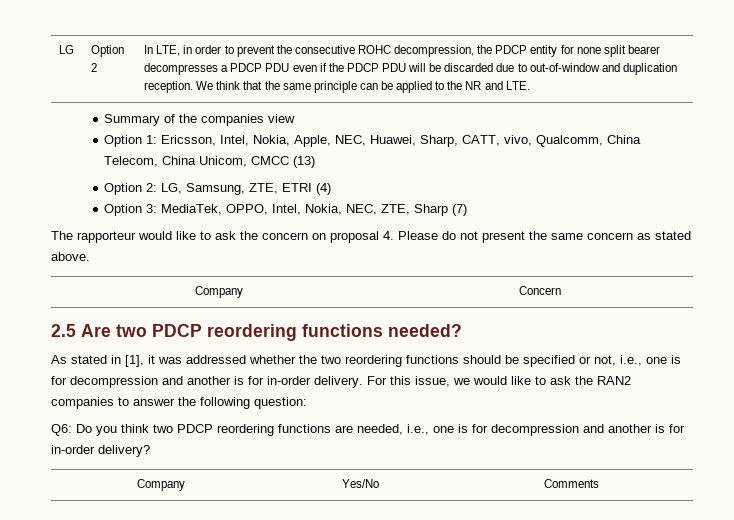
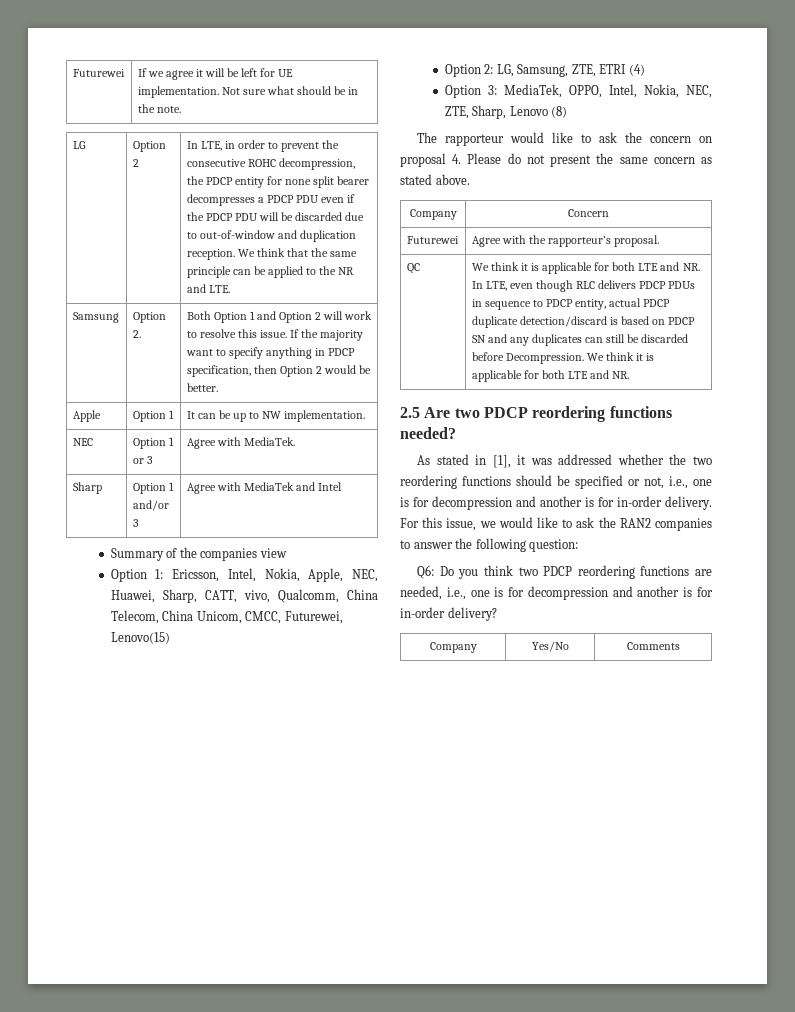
+ Futurewei | If we agree it will be left for UE implementation. Not sure what should be in the note.
+ Samsung | Option 2. | Both Option 1 and Option 2 will work to resolve this issue. If the majority want to specify anything in PDCP specification, then Option 2 would be better.
+ Apple | Option 1 | It can be up to NW implementation.
+ NEC | Option 1 or 3 | Agree with MediaTek.
+ Sharp | Option 1 and/or 3 | Agree with MediaTek and Intel
- Option 1: Ericsson, Intel, Nokia, Apple, NEC, Huawei, Sharp, CATT, vivo, Qualcomm, China Telecom, China Unicom, CMCC (13)
+ Option 1: Ericsson, Intel, Nokia, Apple, NEC, Huawei, Sharp, CATT, vivo, Qualcomm, China Telecom, China Unicom, CMCC, Futurewei, Lenovo(15)
- Option 3: MediaTek, OPPO, Intel, Nokia, NEC, ZTE, Sharp (7)
+ Option 3: MediaTek, OPPO, Intel, Nokia, NEC, ZTE, Sharp, Lenovo (8)
+ Futurewei | Agree with the rapporteur’s proposal.
+ QC | We think it is applicable for both LTE and NR. In LTE, even though RLC delivers PDCP PDUs in sequence to PDCP entity, actual PDCP duplicate detection/discard is based on PDCP SN and any duplicates can still be discarded before Decompression. We think it is applicable for both LTE and NR.

